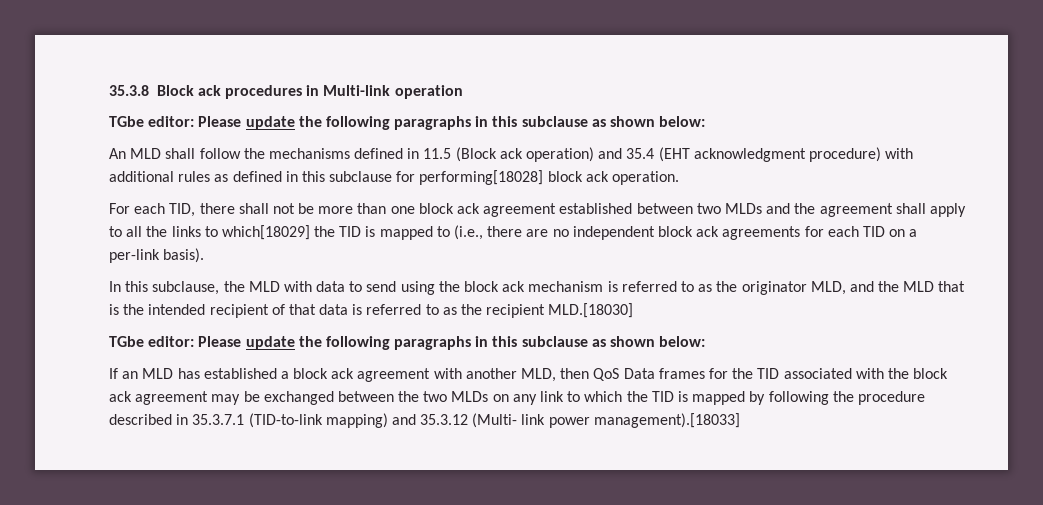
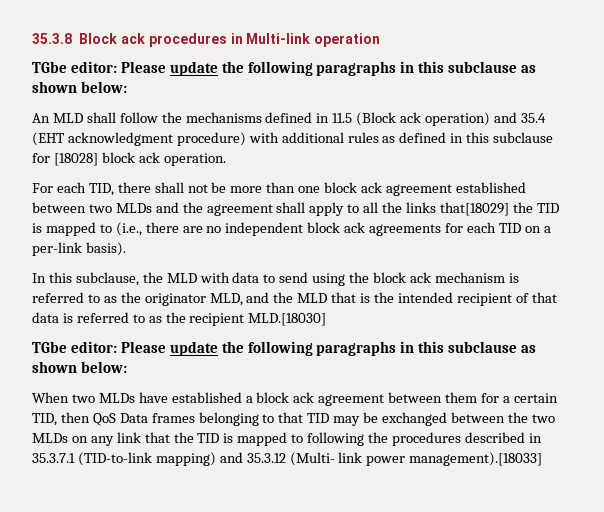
- An MLD shall follow the mechanisms defined in 11.5 (Block ack operation) and 35.4 (EHT acknowledgment procedure) with additional rules as defined in this subclause for performing[18028] block ack operation.
+ An MLD shall follow the mechanisms defined in 11.5 (Block ack operation) and 35.4 (EHT acknowledgment procedure) with additional rules as defined in this subclause for [18028] block ack operation.
- For each TID, there shall not be more than one block ack agreement established between two MLDs and the agreement shall apply to all the links to which[18029] the TID is mapped to (i.e., there are no independent block ack agreements for each TID on a per-link basis).
+ For each TID, there shall not be more than one block ack agreement established between two MLDs and the agreement shall apply to all the links that[18029] the TID is mapped to (i.e., there are no independent block ack agreements for each TID on a per-link basis).
- If an MLD has established a block ack agreement with another MLD, then QoS Data frames for the TID associated with the block ack agreement may be exchanged between the two MLDs on any link to which the TID is mapped by following the procedure described in 35.3.7.1 (TID-to-link mapping) and 35.3.12 (Multi- link power management).[18033]
+ When two MLDs have established a block ack agreement between them for a certain TID, then QoS Data frames belonging to that TID may be exchanged between the two MLDs on any link that the TID is mapped to following the procedures described in 35.3.7.1 (TID-to-link mapping) and 35.3.12 (Multi- link power management).[18033]

